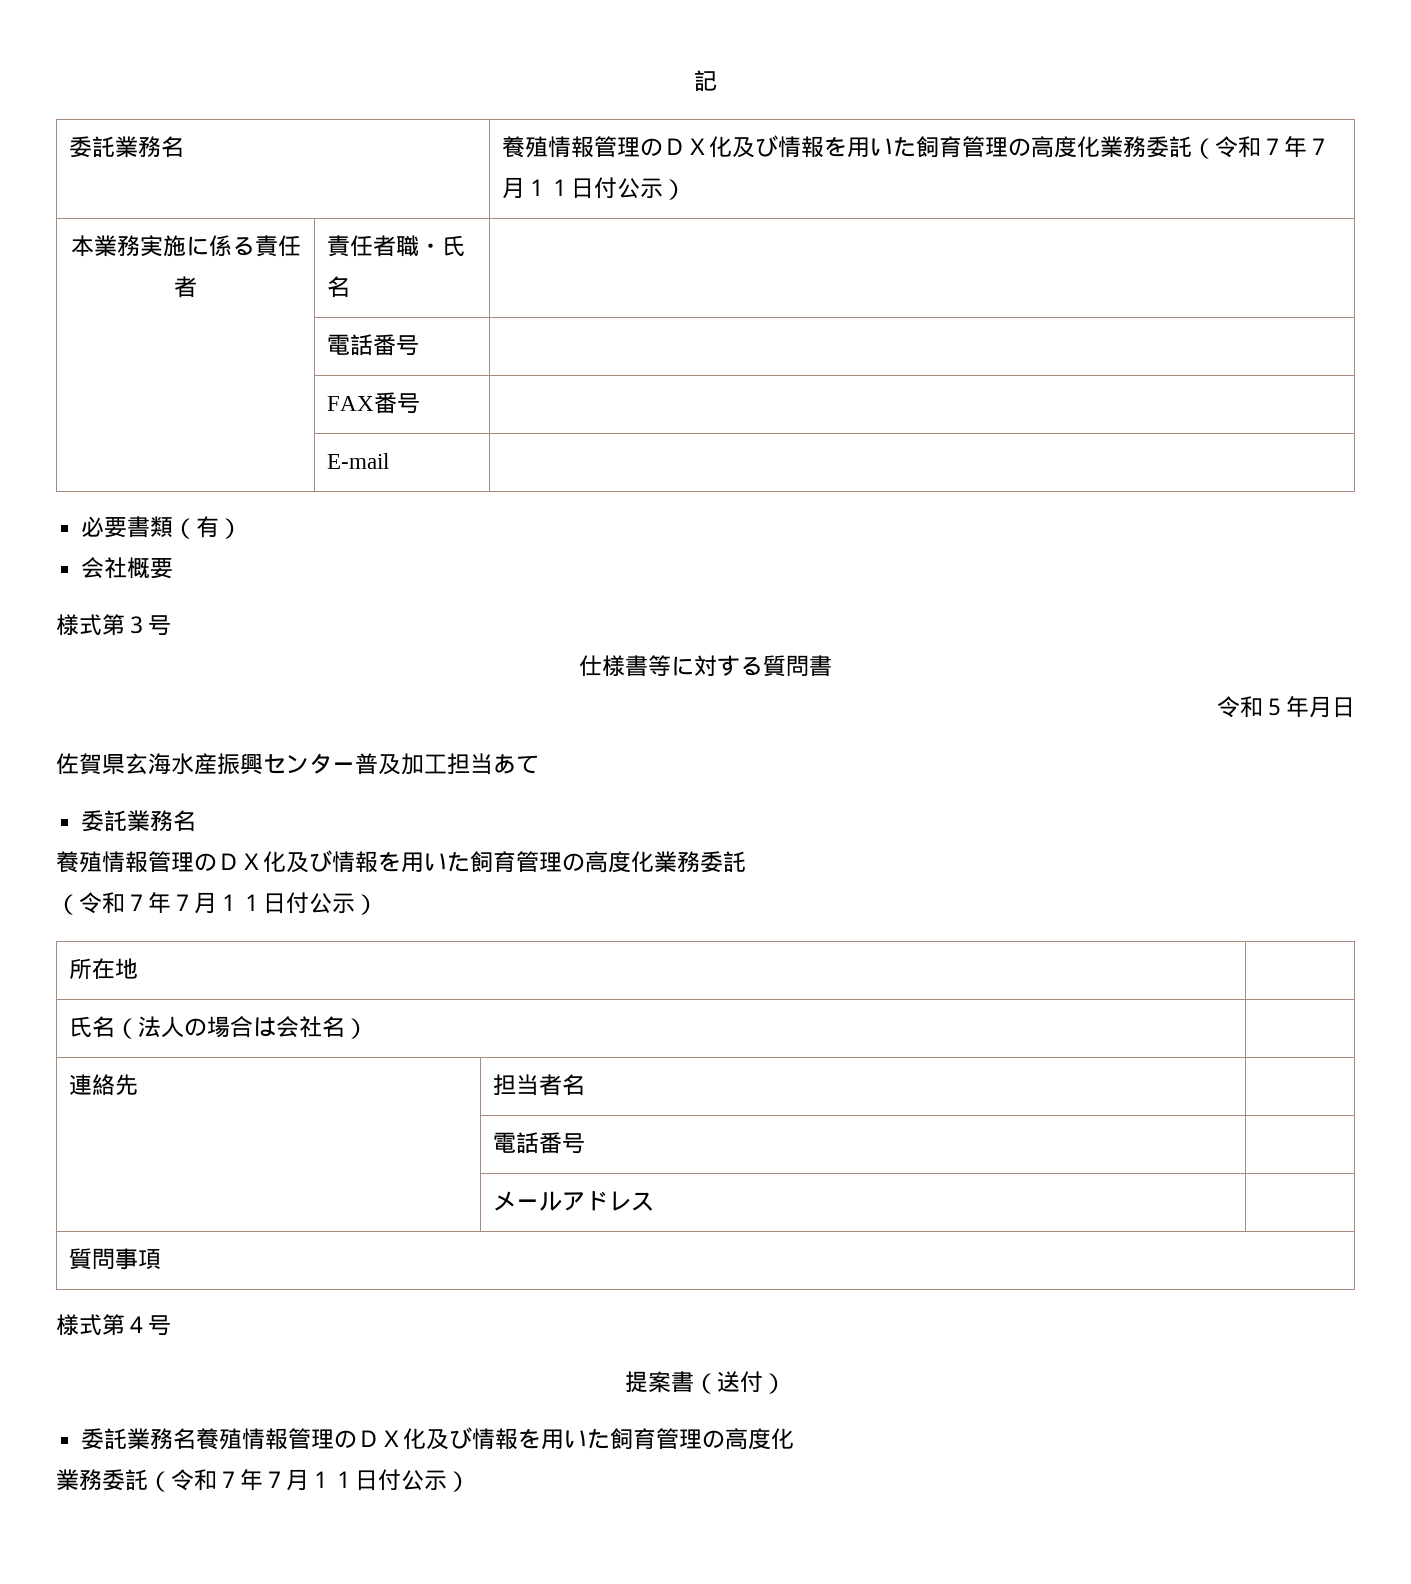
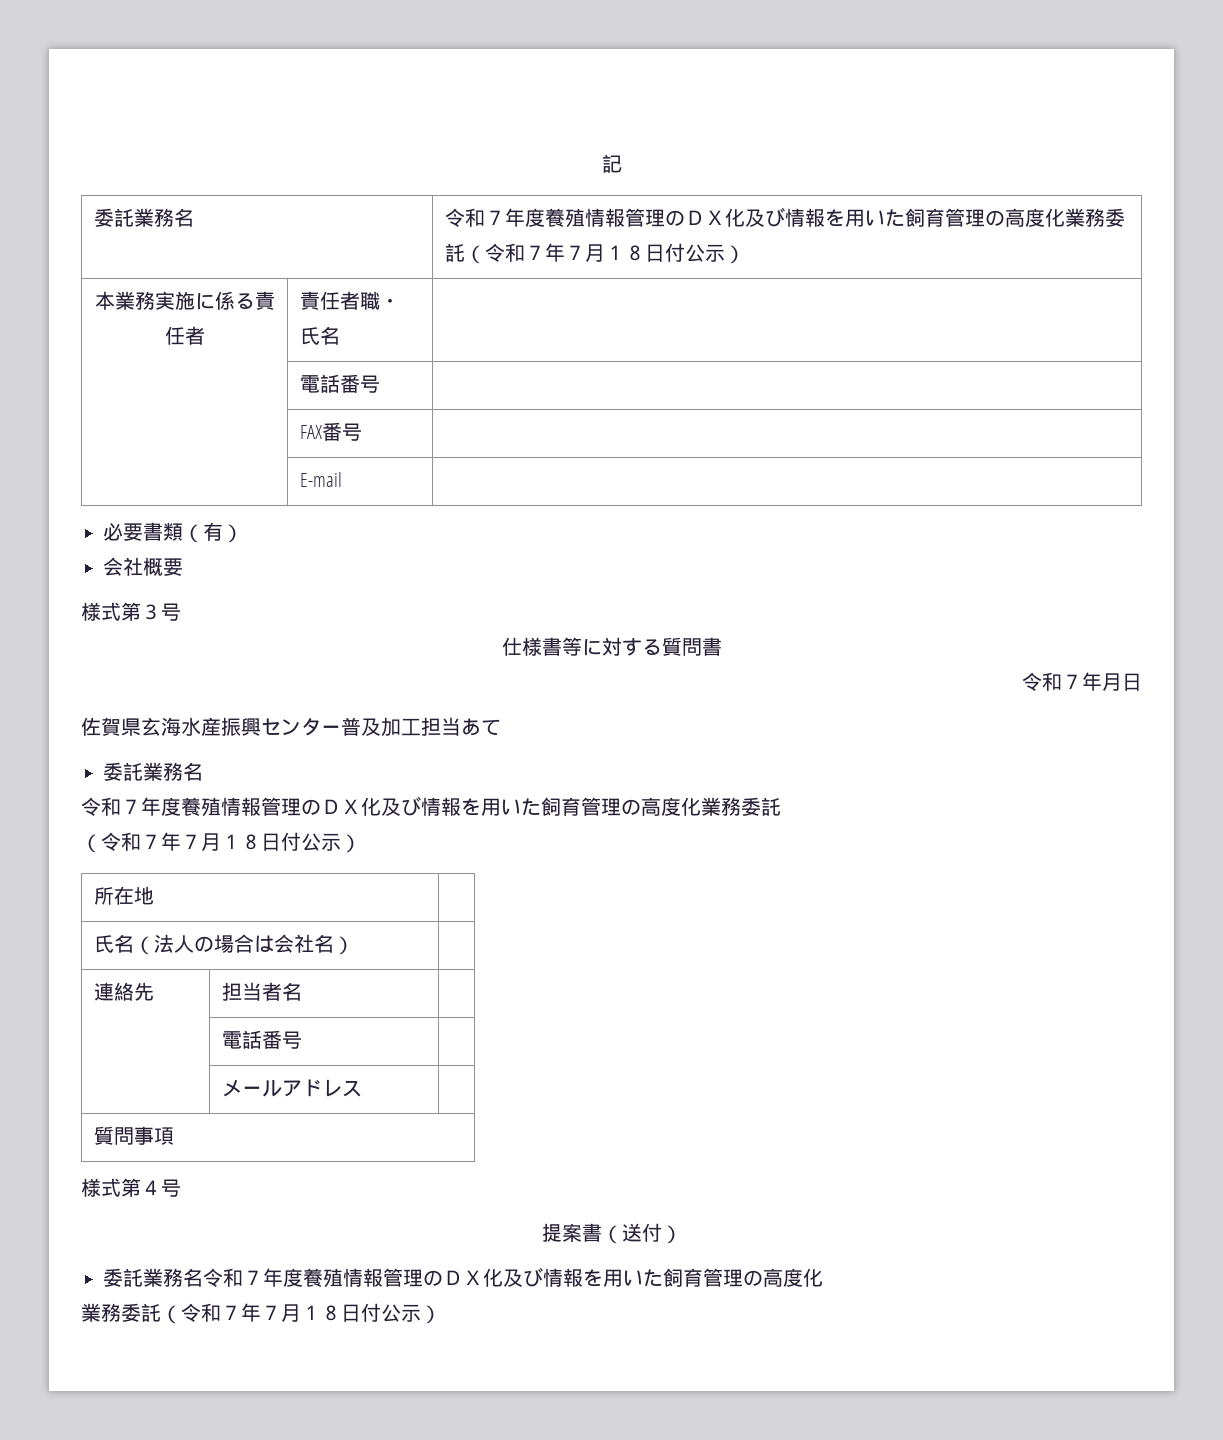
- 委託業務名 | 養殖情報管理のＤＸ化及び情報を用いた飼育管理の高度化業務委託（令和７年７月１１日付公示）
+ 委託業務名 | 令和７年度養殖情報管理のＤＸ化及び情報を用いた飼育管理の高度化業務委託（令和７年７月１８日付公示）
- 令和５年月日
+ 令和７年月日
  佐賀県玄海水産振興センター普及加工担当あて
  委託業務名
- 養殖情報管理のＤＸ化及び情報を用いた飼育管理の高度化業務委託
- （令和７年７月１１日付公示）
+ 令和７年度養殖情報管理のＤＸ化及び情報を用いた飼育管理の高度化業務委託
+ （令和７年７月１８日付公示）
- 委託業務名養殖情報管理のＤＸ化及び情報を用いた飼育管理の高度化
- 業務委託（令和７年７月１１日付公示）
+ 委託業務名令和７年度養殖情報管理のＤＸ化及び情報を用いた飼育管理の高度化
+ 業務委託（令和７年７月１８日付公示）

